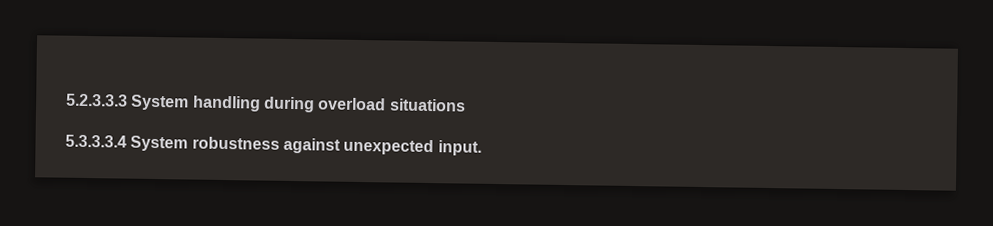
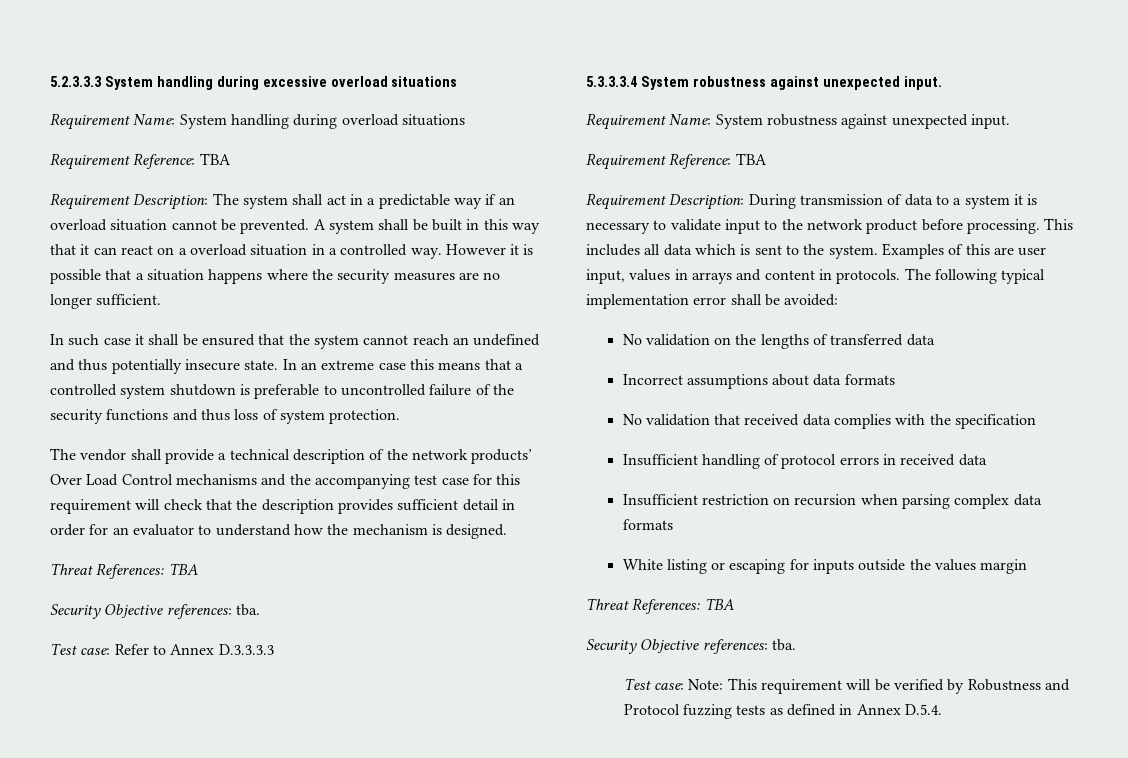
- 5.2.3.3.3 System handling during overload situations
+ 5.2.3.3.3 System handling during excessive overload situations
+ Requirement Name: System handling during overload situations
+ Requirement Reference: TBA
+ Requirement Description: The system shall act in a predictable way if an overload situation cannot be prevented. A system shall be built in this way that it can react on a overload situation in a controlled way. However it is possible that a situation happens where the security measures are no longer sufficient.
+ In such case it shall be ensured that the system cannot reach an undefined and thus potentially insecure state. In an extreme case this means that a controlled system shutdown is preferable to uncontrolled failure of the security functions and thus loss of system protection.
+ The vendor shall provide a technical description of the network products’ Over Load Control mechanisms and the accompanying test case for this requirement will check that the description provides sufficient detail in order for an evaluator to understand how the mechanism is designed.
+ Threat References: TBA
+ Security Objective references: tba.
+ Test case: Refer to Annex D.3.3.3.3
+ Requirement Name: System robustness against unexpected input.
+ Requirement Reference: TBA
+ Requirement Description: During transmission of data to a system it is necessary to validate input to the network product before processing. This includes all data which is sent to the system. Examples of this are user input, values in arrays and content in protocols. The following typical implementation error shall be avoided:
+ No validation on the lengths of transferred data
+ Incorrect assumptions about data formats
+ No validation that received data complies with the specification
+ Insufficient handling of protocol errors in received data
+ Insufficient restriction on recursion when parsing complex data formats
+ White listing or escaping for inputs outside the values margin
+ Threat References: TBA
+ Security Objective references: tba.
+ Test case: Note: This requirement will be verified by Robustness and Protocol fuzzing tests as defined in Annex D.5.4.

